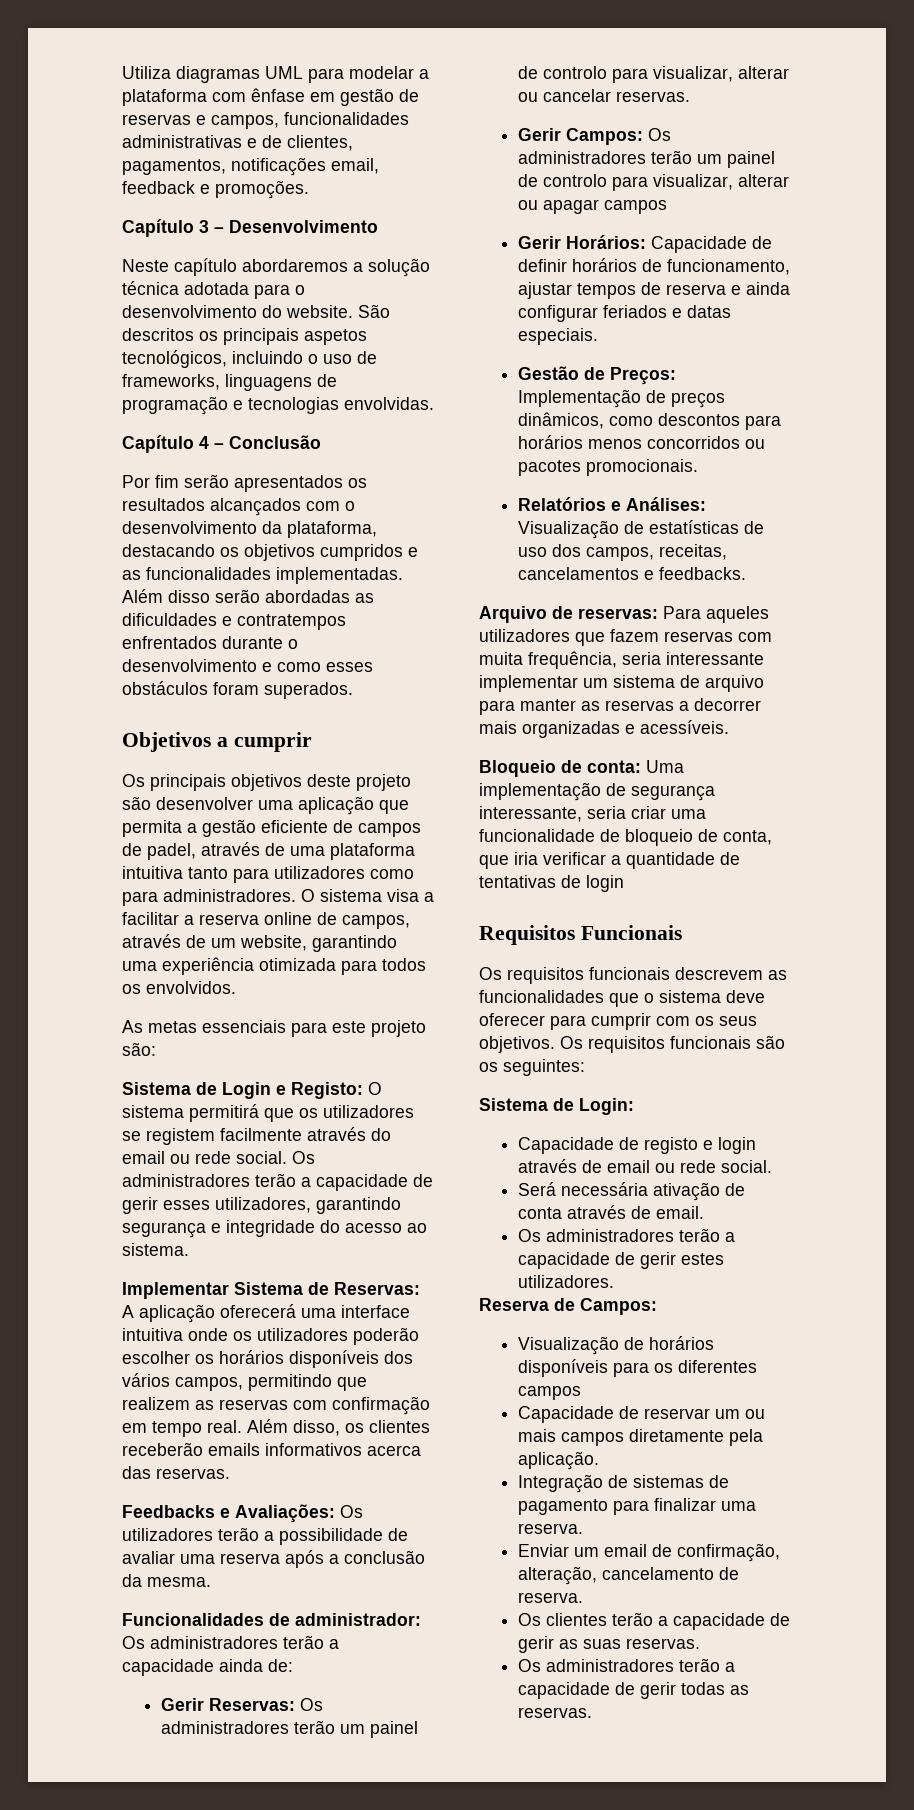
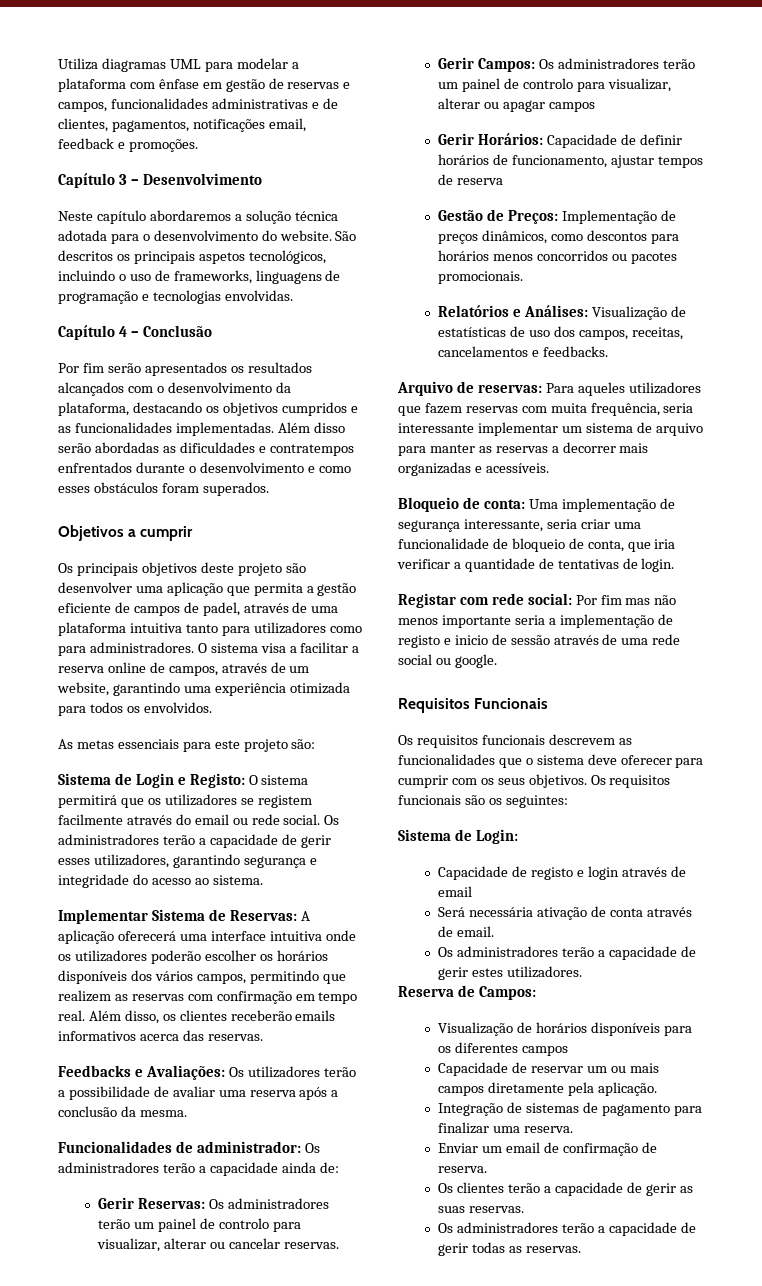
- Gerir Horários: Capacidade de definir horários de funcionamento, ajustar tempos de reserva e ainda configurar feriados e datas especiais.
+ Gerir Horários: Capacidade de definir horários de funcionamento, ajustar tempos de reserva
- Bloqueio de conta: Uma implementação de segurança interessante, seria criar uma funcionalidade de bloqueio de conta, que iria verificar a quantidade de tentativas de login
+ Bloqueio de conta: Uma implementação de segurança interessante, seria criar uma funcionalidade de bloqueio de conta, que iria verificar a quantidade de tentativas de login.
+ Registar com rede social: Por fim mas não menos importante seria a implementação de registo e inicio de sessão através de uma rede social ou google.
- Capacidade de registo e login através de email ou rede social.
+ Capacidade de registo e login através de email
- Enviar um email de confirmação, alteração, cancelamento de reserva.
+ Enviar um email de confirmação de reserva.

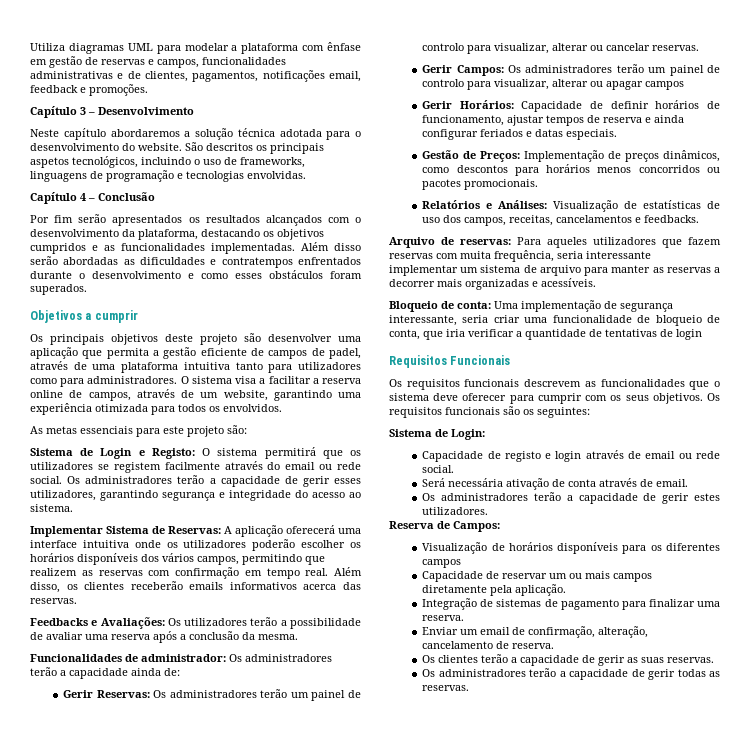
- Gerir Horários: Capacidade de definir horários de funcionamento, ajustar tempos de reserva
+ Gerir Horários: Capacidade de definir horários de funcionamento, ajustar tempos de reserva e ainda configurar feriados e datas especiais.
- Bloqueio de conta: Uma implementação de segurança interessante, seria criar uma funcionalidade de bloqueio de conta, que iria verificar a quantidade de tentativas de login.
- Registar com rede social: Por fim mas não menos importante seria a implementação de registo e inicio de sessão através de uma rede social ou google.
+ Bloqueio de conta: Uma implementação de segurança interessante, seria criar uma funcionalidade de bloqueio de conta, que iria verificar a quantidade de tentativas de login
- Capacidade de registo e login através de email
+ Capacidade de registo e login através de email ou rede social.
- Enviar um email de confirmação de reserva.
+ Enviar um email de confirmação, alteração, cancelamento de reserva.

